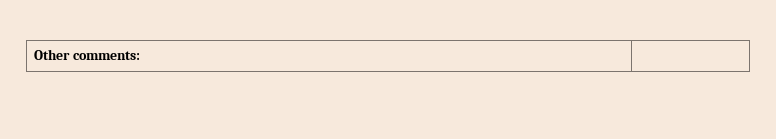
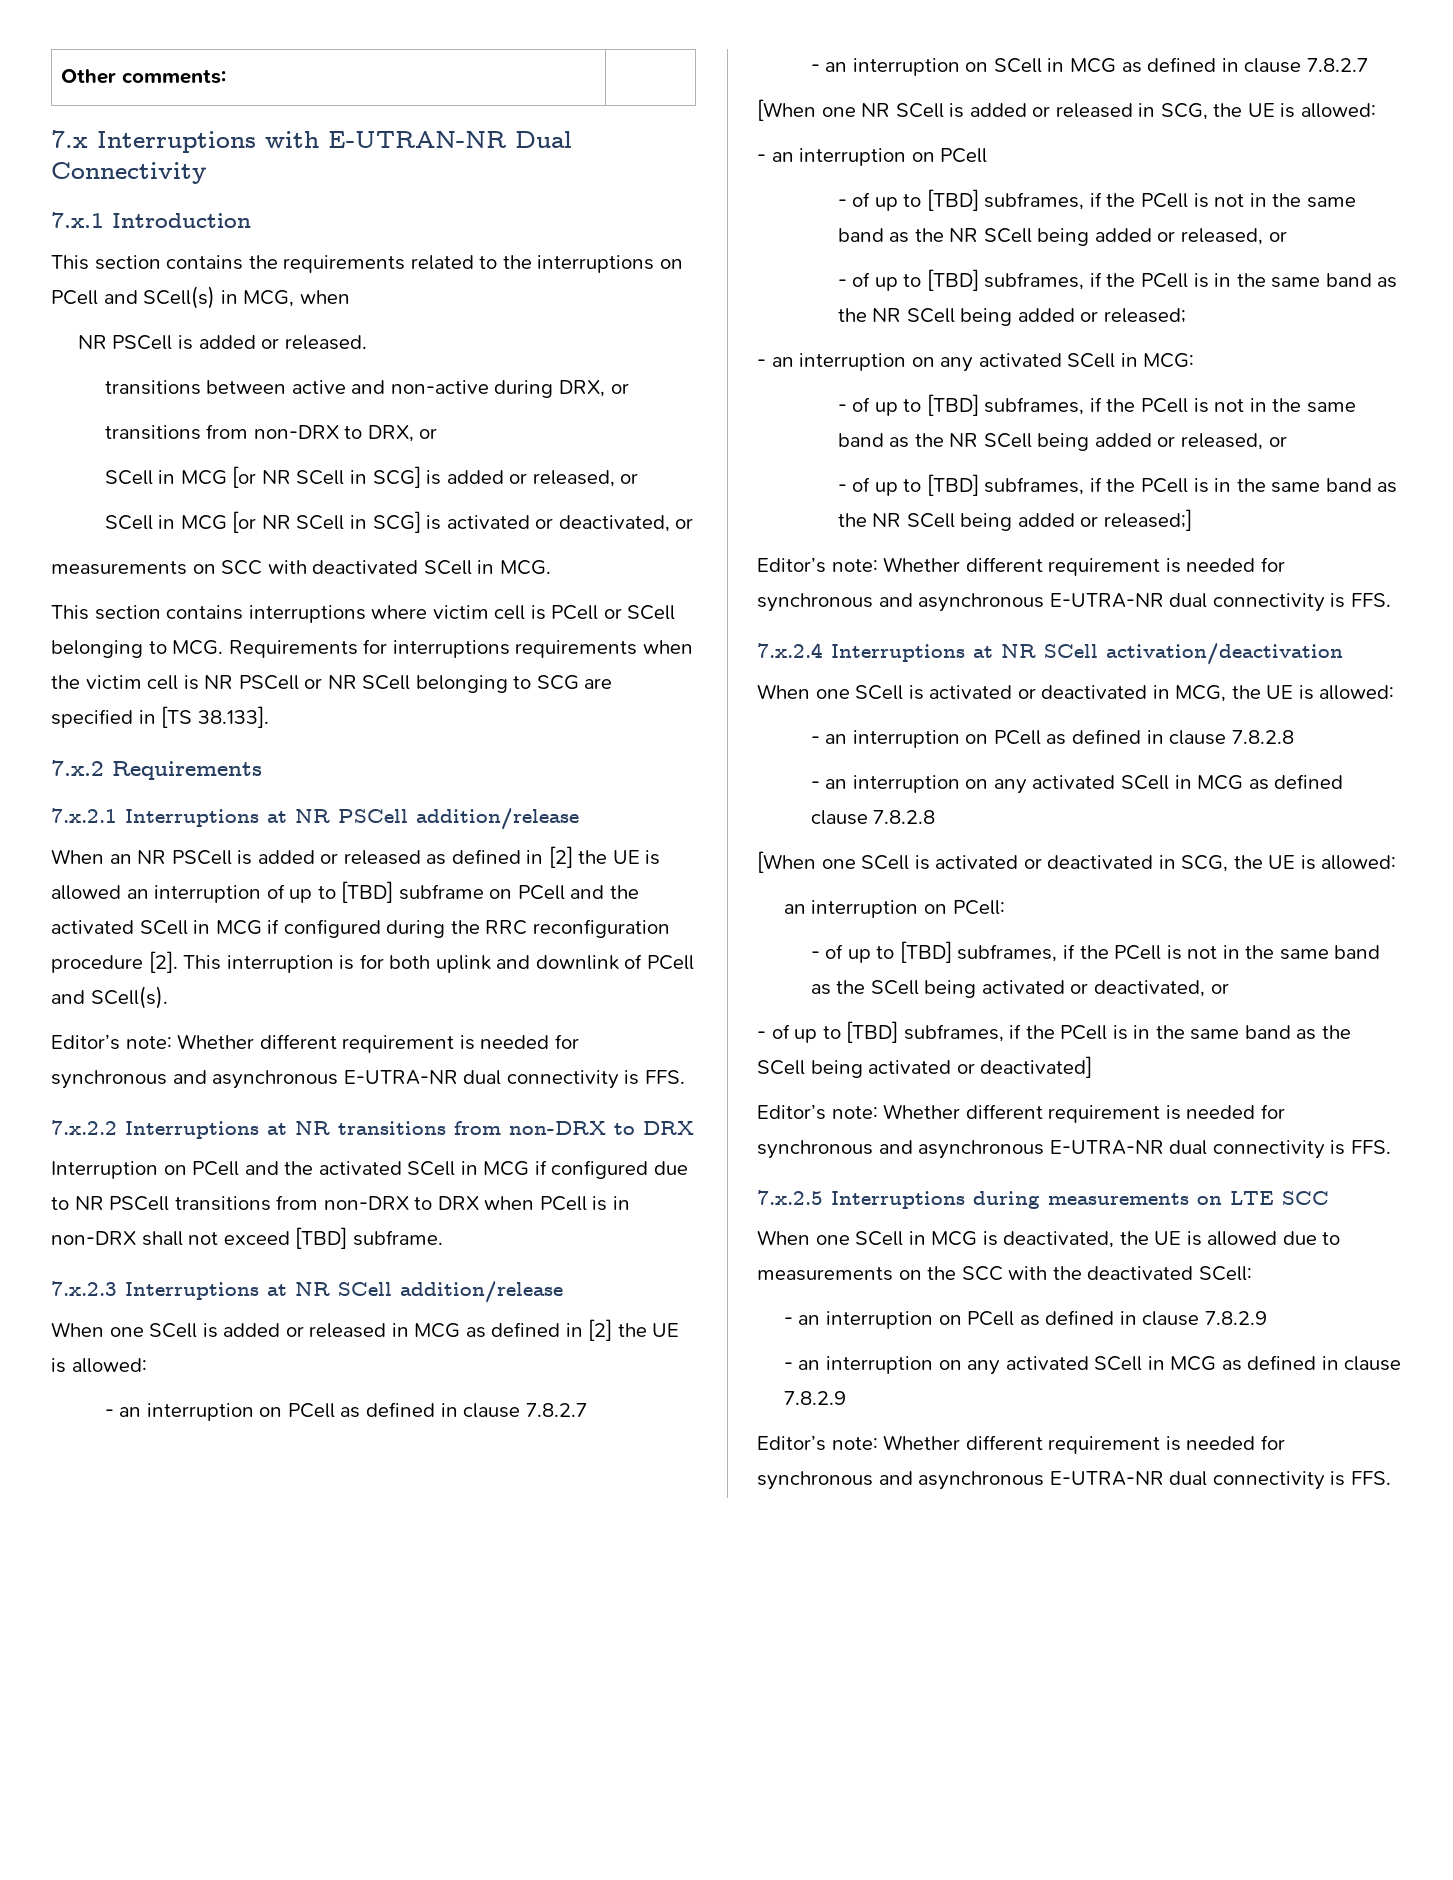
+ 7.x Interruptions with E-UTRAN-NR Dual Connectivity
+ 7.x.1 Introduction
+ This section contains the requirements related to the interruptions on PCell and SCell(s) in MCG, when
+ NR PSCell is added or released.
+ transitions between active and non-active during DRX, or
+ transitions from non-DRX to DRX, or
+ SCell in MCG [or NR SCell in SCG] is added or released, or
+ SCell in MCG [or NR SCell in SCG] is activated or deactivated, or
+ measurements on SCC with deactivated SCell in MCG.
+ This section contains interruptions where victim cell is PCell or SCell belonging to MCG. Requirements for interruptions requirements when the victim cell is NR PSCell or NR SCell belonging to SCG are specified in [TS 38.133].
+ 7.x.2 Requirements
+ 7.x.2.1 Interruptions at NR PSCell addition/release
+ When an NR PSCell is added or released as defined in [2] the UE is allowed an interruption of up to [TBD] subframe on PCell and the activated SCell in MCG if configured during the RRC reconfiguration procedure [2]. This interruption is for both uplink and downlink of PCell and SCell(s).
+ Editor’s note: Whether different requirement is needed for synchronous and asynchronous E-UTRA-NR dual connectivity is FFS.
+ 7.x.2.2 Interruptions at NR transitions from non-DRX to DRX
+ Interruption on PCell and the activated SCell in MCG if configured due to NR PSCell transitions from non-DRX to DRX when PCell is in non-DRX shall not exceed [TBD] subframe.
+ 7.x.2.3 Interruptions at NR SCell addition/release
+ When one SCell is added or released in MCG as defined in [2] the UE is allowed:
+ - an interruption on PCell as defined in clause 7.8.2.7
+ - an interruption on SCell in MCG as defined in clause 7.8.2.7
+ [When one NR SCell is added or released in SCG, the UE is allowed:
+ - an interruption on PCell
+ - of up to [TBD] subframes, if the PCell is not in the same band as the NR SCell being added or released, or
+ - of up to [TBD] subframes, if the PCell is in the same band as the NR SCell being added or released;
+ - an interruption on any activated SCell in MCG:
+ - of up to [TBD] subframes, if the PCell is not in the same band as the NR SCell being added or released, or
+ - of up to [TBD] subframes, if the PCell is in the same band as the NR SCell being added or released;]
+ Editor’s note: Whether different requirement is needed for synchronous and asynchronous E-UTRA-NR dual connectivity is FFS.
+ 7.x.2.4 Interruptions at NR SCell activation/deactivation
+ When one SCell is activated or deactivated in MCG, the UE is allowed:
+ - an interruption on PCell as defined in clause 7.8.2.8
+ - an interruption on any activated SCell in MCG as defined clause 7.8.2.8
+ [When one SCell is activated or deactivated in SCG, the UE is allowed:
+ an interruption on PCell:
+ - of up to [TBD] subframes, if the PCell is not in the same band as the SCell being activated or deactivated, or
+ - of up to [TBD] subframes, if the PCell is in the same band as the SCell being activated or deactivated]
+ Editor’s note: Whether different requirement is needed for synchronous and asynchronous E-UTRA-NR dual connectivity is FFS.
+ 7.x.2.5 Interruptions during measurements on LTE SCC
+ When one SCell in MCG is deactivated, the UE is allowed due to measurements on the SCC with the deactivated SCell:
+ - an interruption on PCell as defined in clause 7.8.2.9
+ - an interruption on any activated SCell in MCG as defined in clause 7.8.2.9
+ Editor’s note: Whether different requirement is needed for synchronous and asynchronous E-UTRA-NR dual connectivity is FFS.

